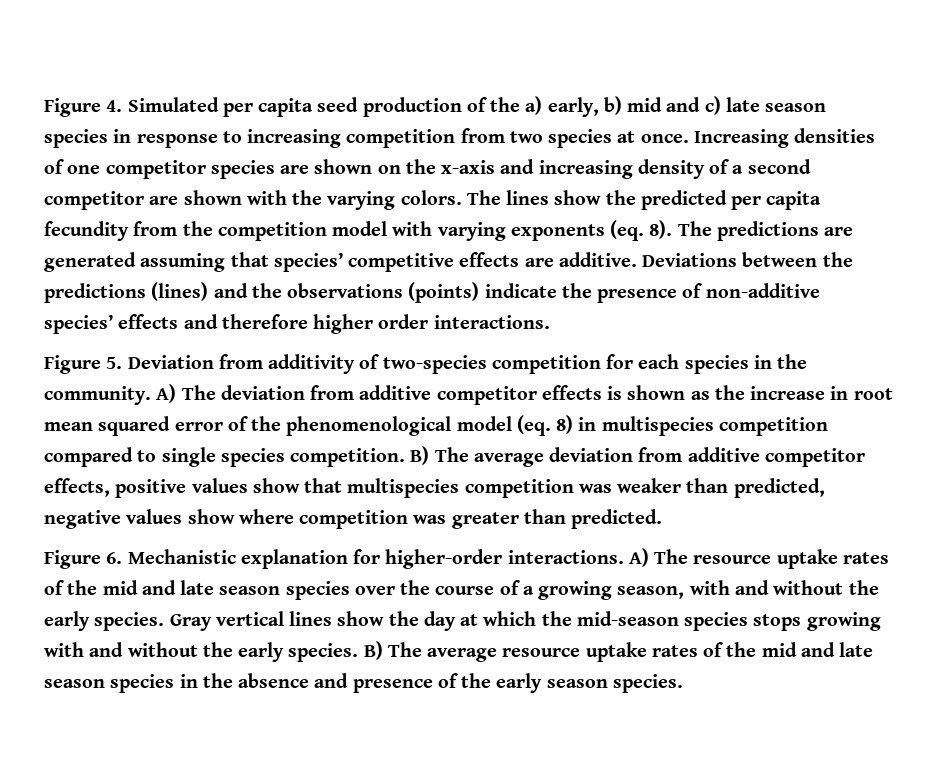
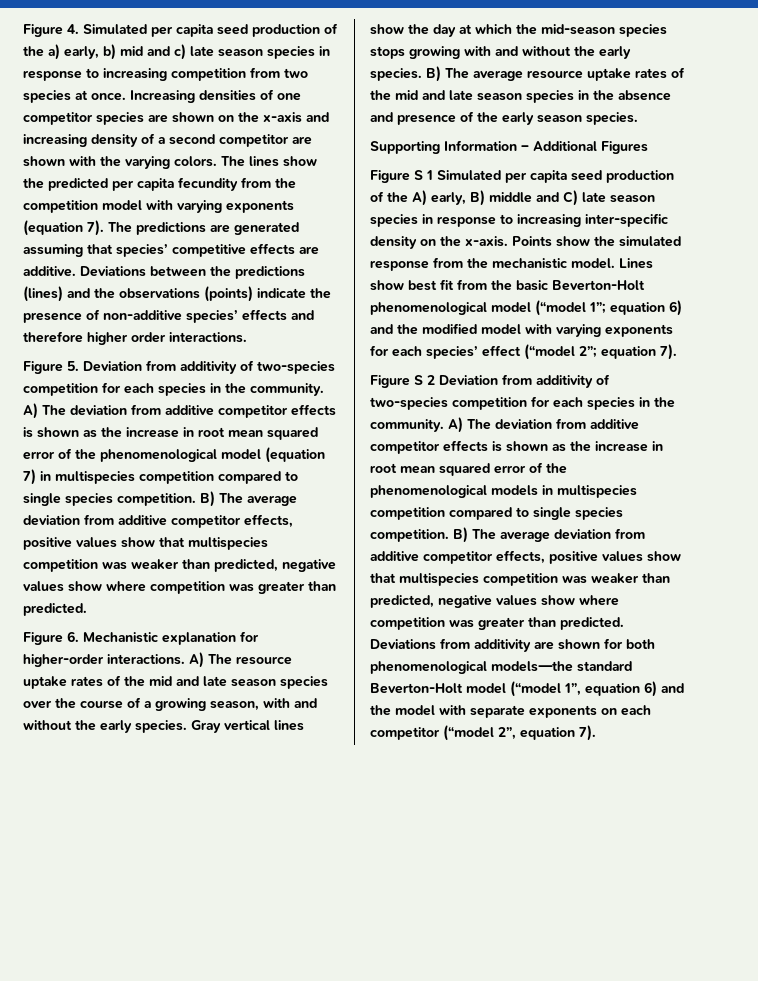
- The lines show the predicted per capita fecundity from the competition model with varying exponents (eq. 8).
+ The lines show the predicted per capita fecundity from the competition model with varying exponents (equation 7).
- A) The deviation from additive competitor effects is shown as the increase in root mean squared error of the phenomenological model (eq. 8) in multispecies competition compared to single species competition.
+ A) The deviation from additive competitor effects is shown as the increase in root mean squared error of the phenomenological model (equation 7) in multispecies competition compared to single species competition.
+ Supporting Information – Additional Figures
+ Figure S 1 Simulated per capita seed production of the A) early, B) middle and C) late season species in response to increasing inter-specific density on the x-axis. Points show the simulated response from the mechanistic model. Lines show best fit from the basic Beverton-Holt phenomenological model (“model 1”; equation 6) and the modified model with varying exponents for each species’ effect (“model 2”; equation 7).
+ Figure S 2 Deviation from additivity of two-species competition for each species in the community. A) The deviation from additive competitor effects is shown as the increase in root mean squared error of the phenomenological models in multispecies competition compared to single species competition. B) The average deviation from additive competitor effects, positive values show that multispecies competition was weaker than predicted, negative values show where competition was greater than predicted. Deviations from additivity are shown for both phenomenological models—the standard Beverton-Holt model (“model 1”, equation 6) and the model with separate exponents on each competitor (“model 2”, equation 7).

